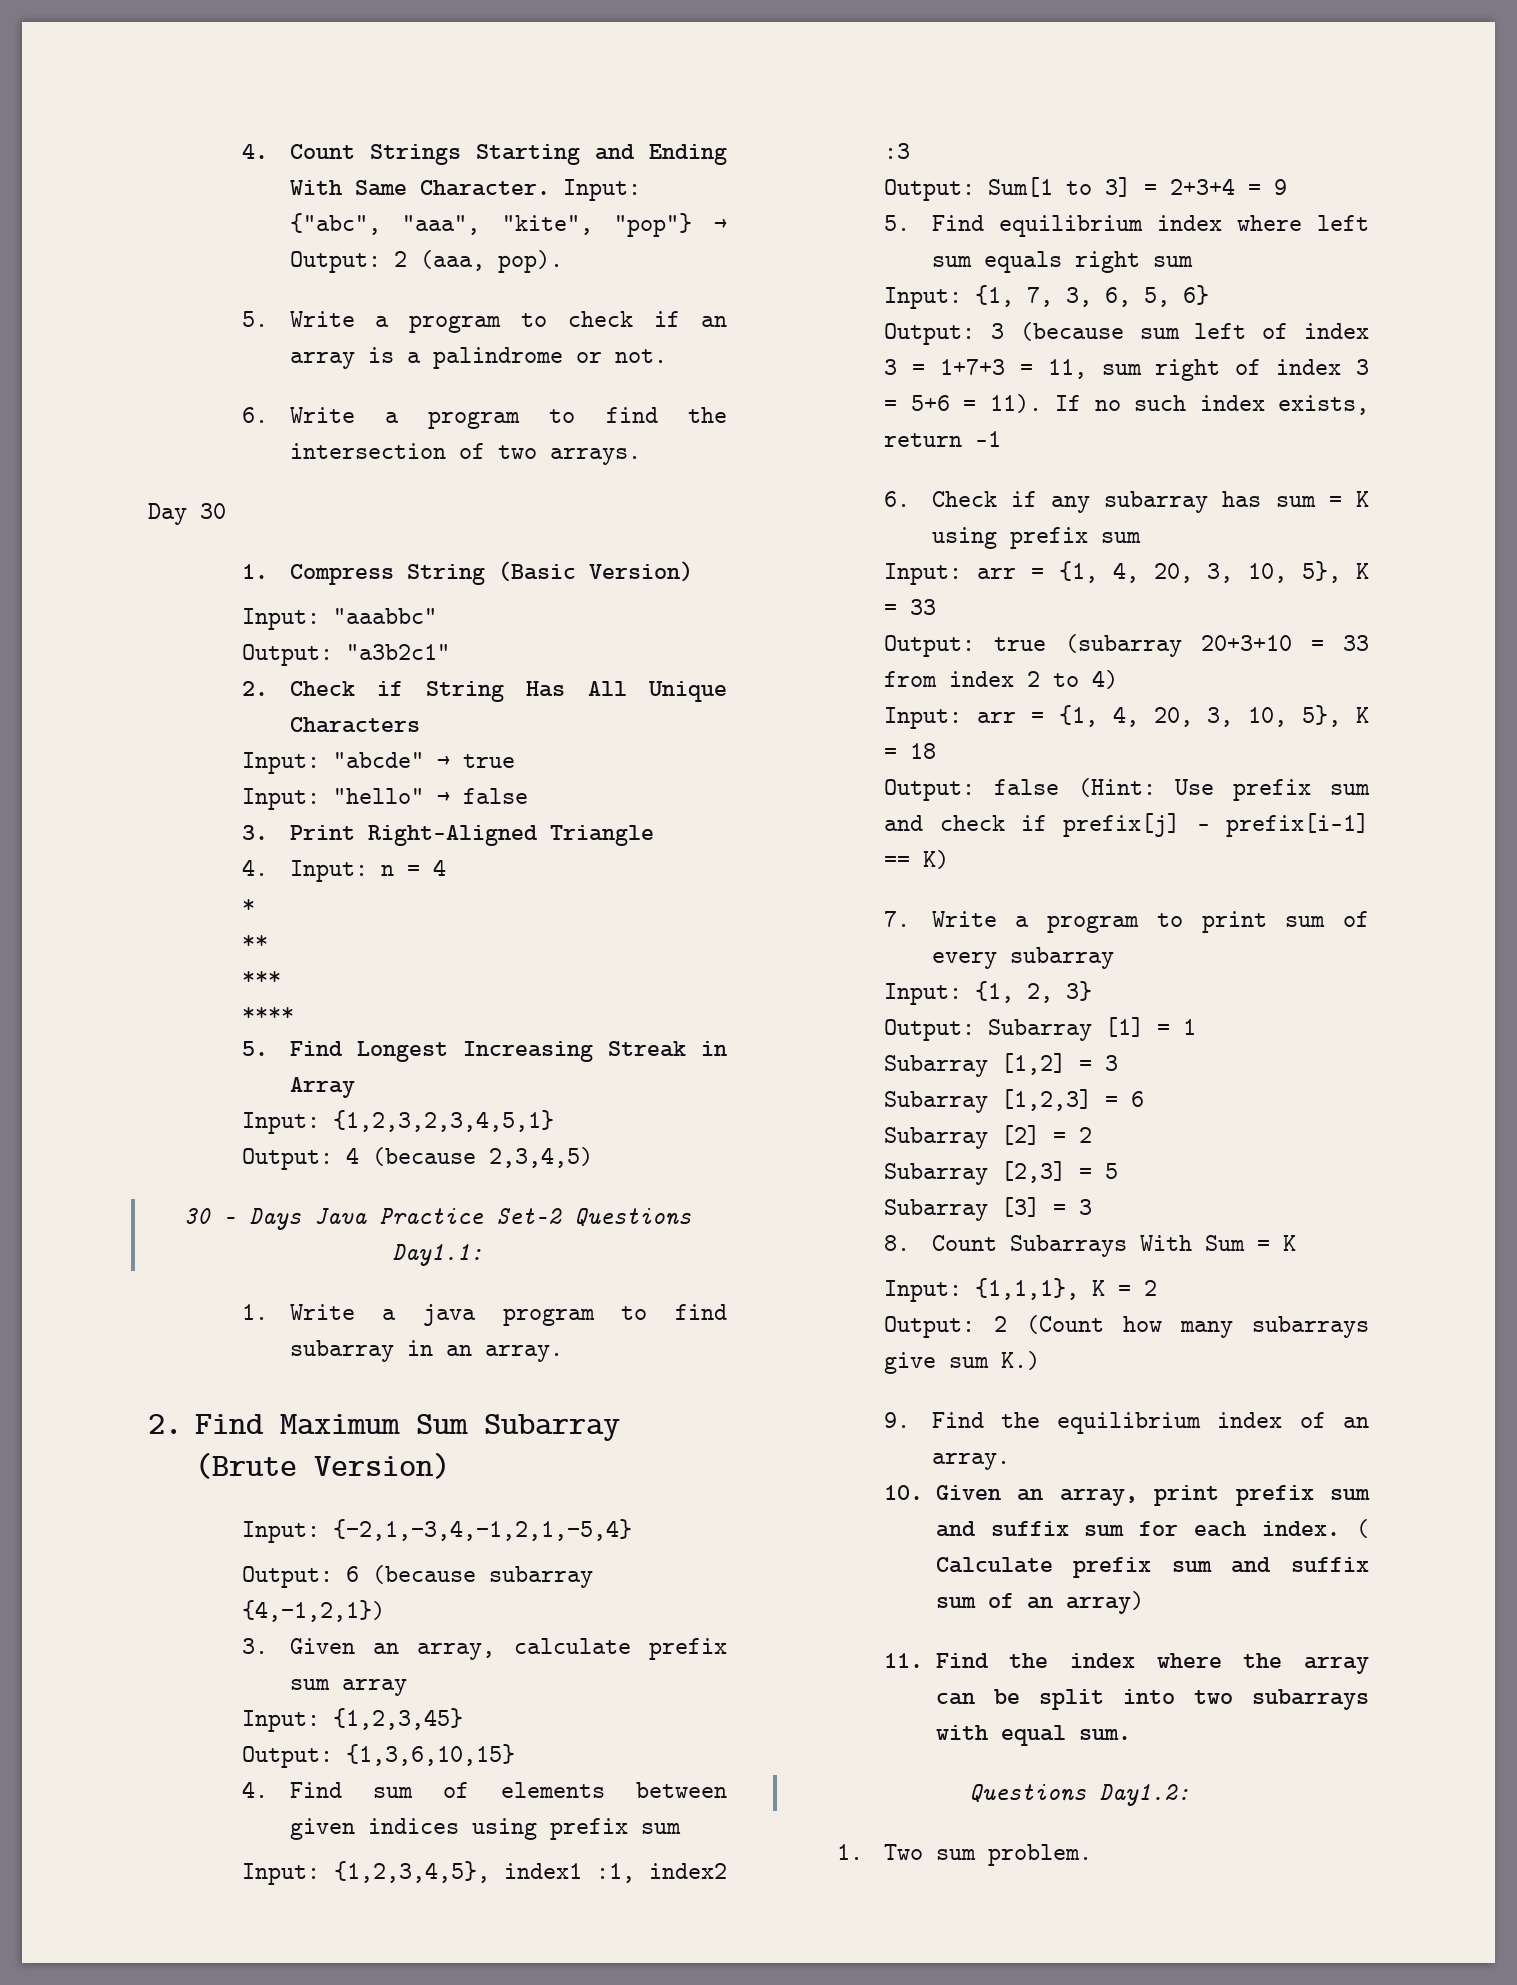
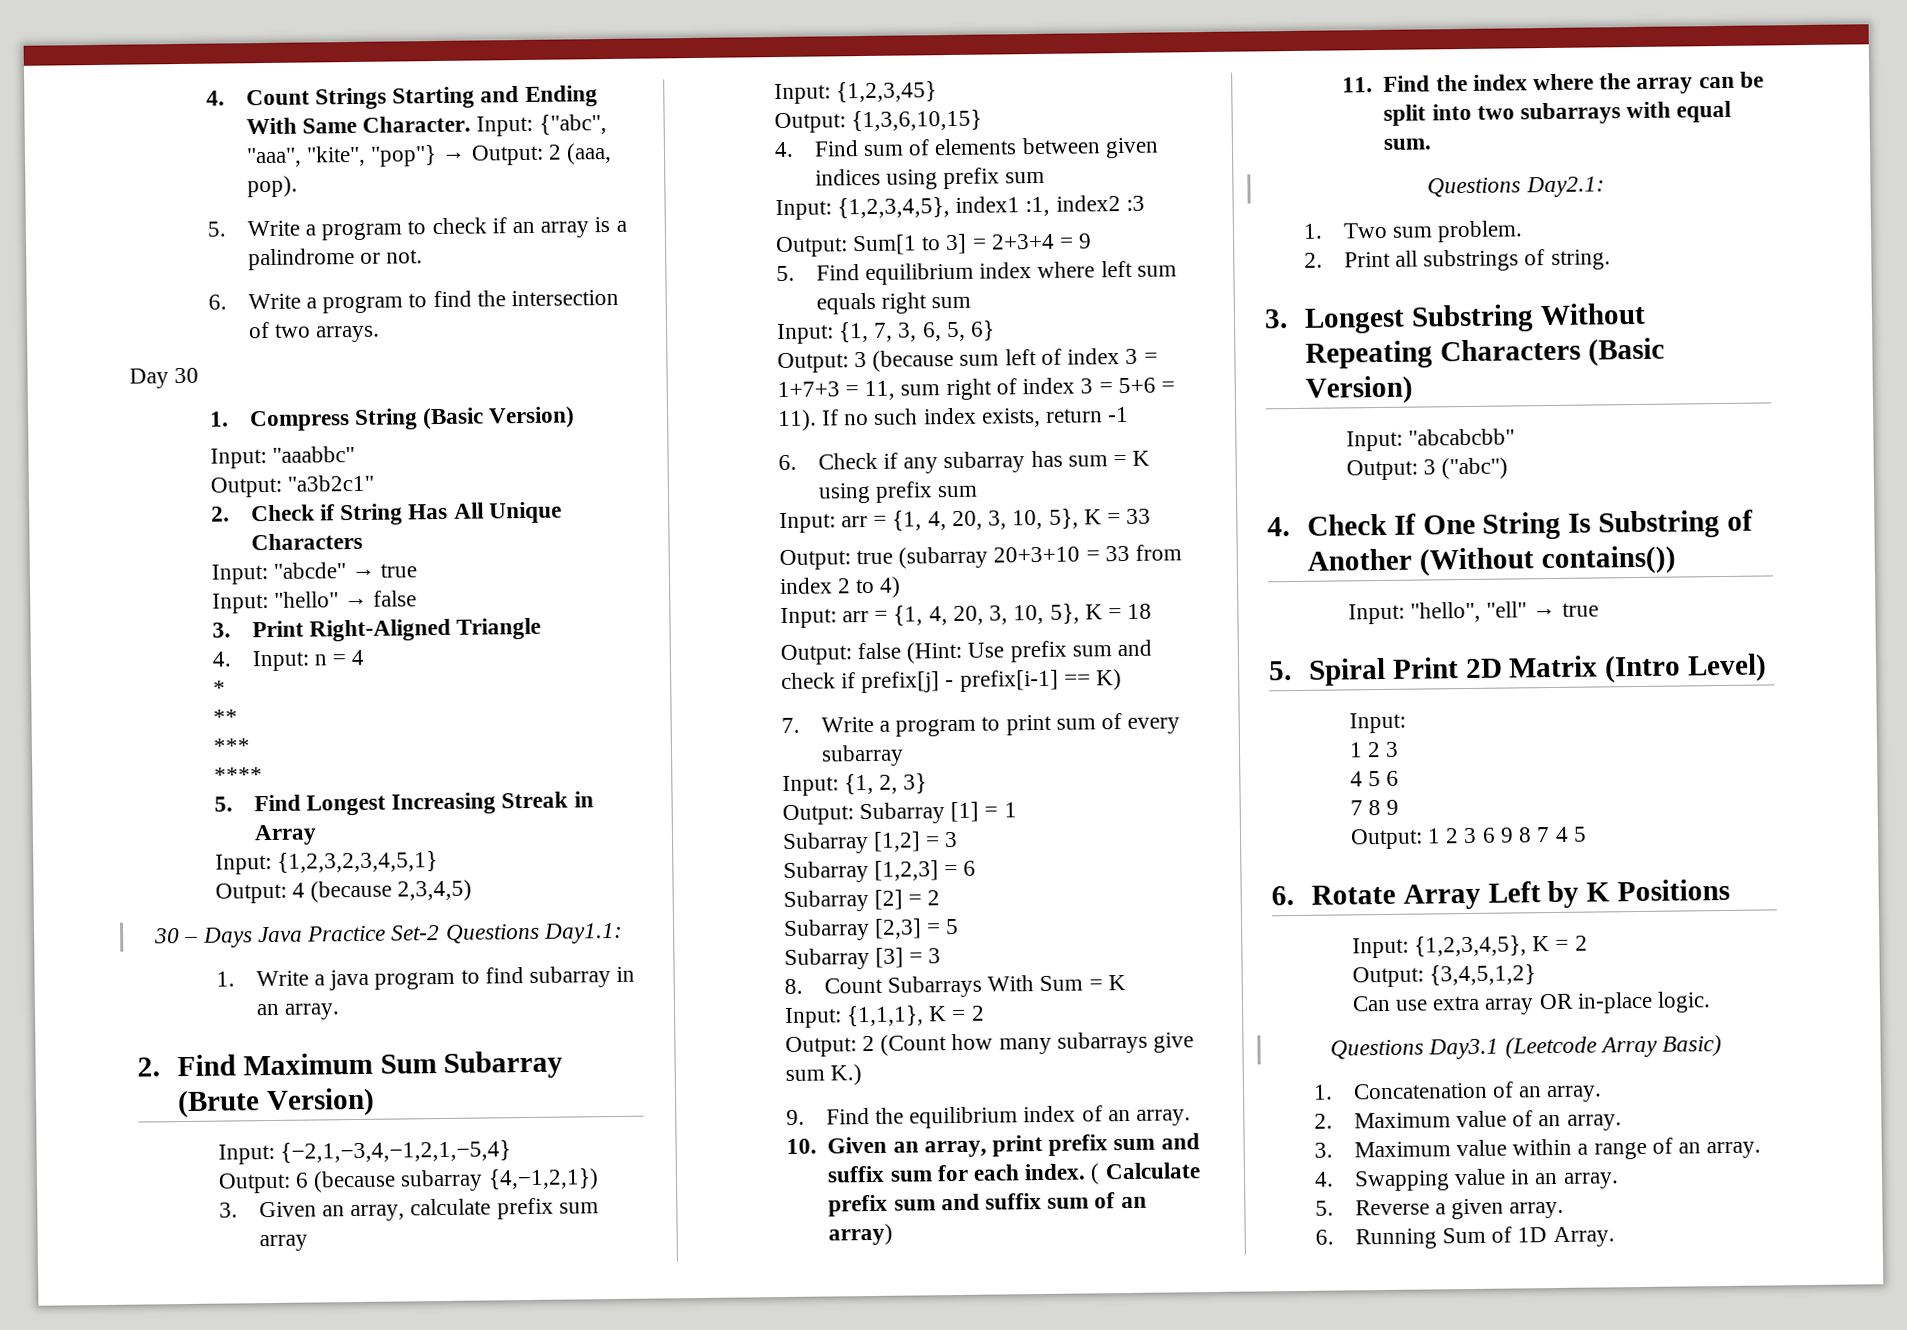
- Questions Day1.2:
+ Questions Day2.1:
+ 2. Print all substrings of string.
+ 3. Longest Substring Without Repeating Characters (Basic Version)
+ Input: "abcabcbb"
+ Output: 3 ("abc")
+ 4. Check If One String Is Substring of Another (Without contains())
+ Input: "hello", "ell" → true
+ 5. Spiral Print 2D Matrix (Intro Level)
+ Input:
+ 1 2 3
+ 4 5 6
+ 7 8 9
+ Output: 1 2 3 6 9 8 7 4 5
+ 6. Rotate Array Left by K Positions
+ Input: {1,2,3,4,5}, K = 2
+ Output: {3,4,5,1,2}
+ Can use extra array OR in-place logic.
+ Questions Day3.1 (Leetcode Array Basic)
+ 1. Concatenation of an array.
+ 2. Maximum value of an array.
+ 3. Maximum value within a range of an array.
+ 4. Swapping value in an array.
+ 5. Reverse a given array.
+ 6. Running Sum of 1D Array.

